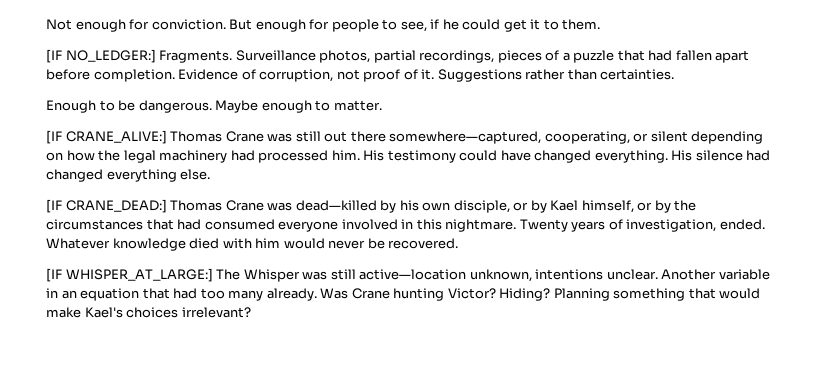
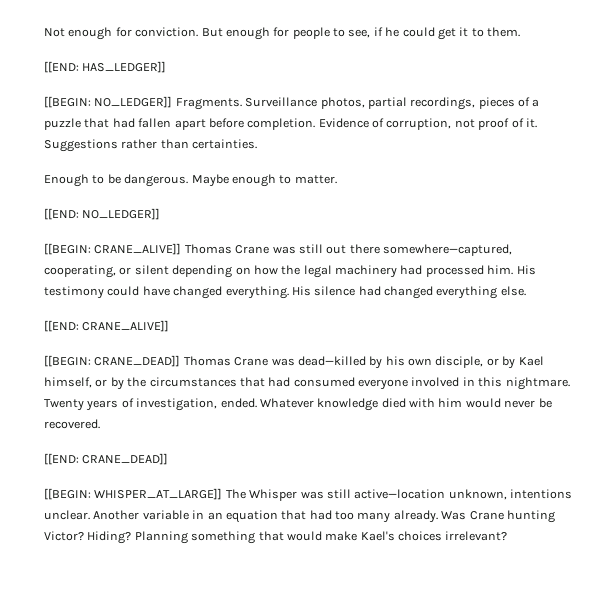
- [IF NO_LEDGER:] Fragments.
+ [[END: HAS_LEDGER]]
+ [[BEGIN: NO_LEDGER]] Fragments.
- [IF CRANE_ALIVE:] Thomas Crane was still out there somewhere—captured, cooperating, or silent depending on how the legal machinery had processed him.
+ [[END: NO_LEDGER]]
+ [[BEGIN: CRANE_ALIVE]] Thomas Crane was still out there somewhere—captured, cooperating, or silent depending on how the legal machinery had processed him.
- [IF CRANE_DEAD:] Thomas Crane was dead—killed by his own disciple, or by Kael himself, or by the circumstances that had consumed everyone involved in this nightmare.
+ [[END: CRANE_ALIVE]]
+ [[BEGIN: CRANE_DEAD]] Thomas Crane was dead—killed by his own disciple, or by Kael himself, or by the circumstances that had consumed everyone involved in this nightmare.
- [IF WHISPER_AT_LARGE:] The Whisper was still active—location unknown, intentions unclear.
+ [[END: CRANE_DEAD]]
+ [[BEGIN: WHISPER_AT_LARGE]] The Whisper was still active—location unknown, intentions unclear.

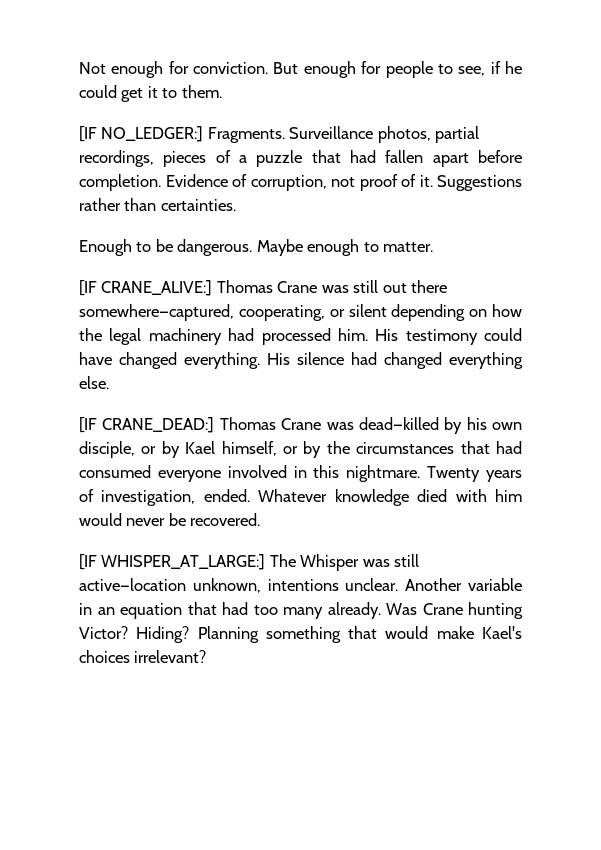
- [[END: HAS_LEDGER]]
- [[BEGIN: NO_LEDGER]] Fragments.
+ [IF NO_LEDGER:] Fragments.
- [[END: NO_LEDGER]]
- [[BEGIN: CRANE_ALIVE]] Thomas Crane was still out there somewhere—captured, cooperating, or silent depending on how the legal machinery had processed him.
+ [IF CRANE_ALIVE:] Thomas Crane was still out there somewhere—captured, cooperating, or silent depending on how the legal machinery had processed him.
- [[END: CRANE_ALIVE]]
- [[BEGIN: CRANE_DEAD]] Thomas Crane was dead—killed by his own disciple, or by Kael himself, or by the circumstances that had consumed everyone involved in this nightmare.
+ [IF CRANE_DEAD:] Thomas Crane was dead—killed by his own disciple, or by Kael himself, or by the circumstances that had consumed everyone involved in this nightmare.
- [[END: CRANE_DEAD]]
- [[BEGIN: WHISPER_AT_LARGE]] The Whisper was still active—location unknown, intentions unclear.
+ [IF WHISPER_AT_LARGE:] The Whisper was still active—location unknown, intentions unclear.

